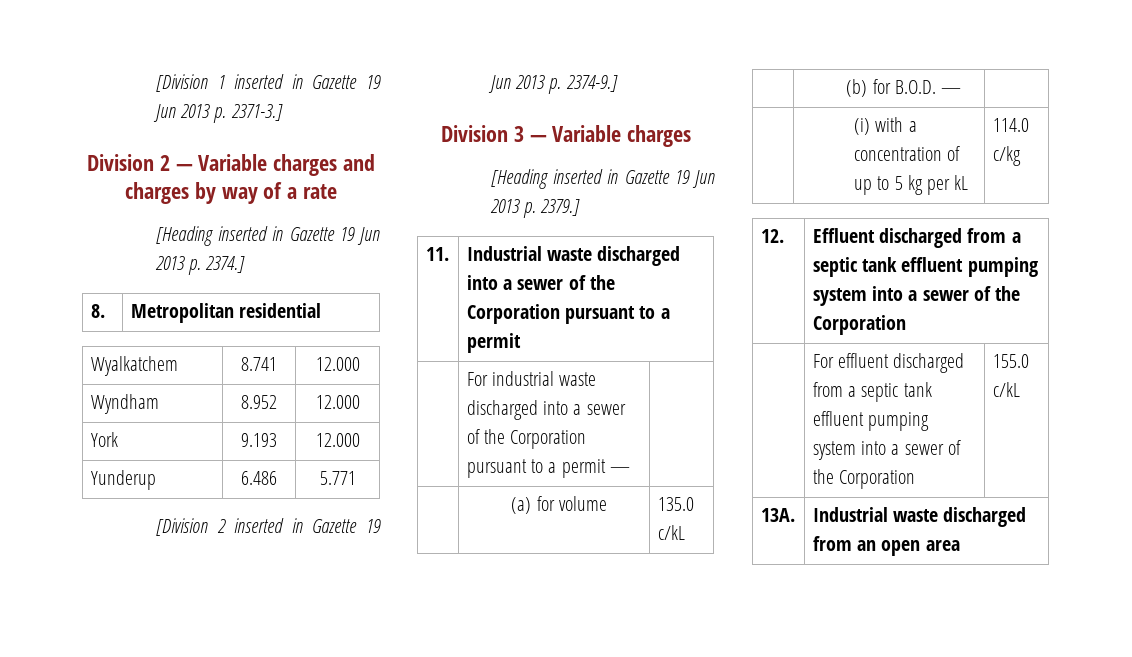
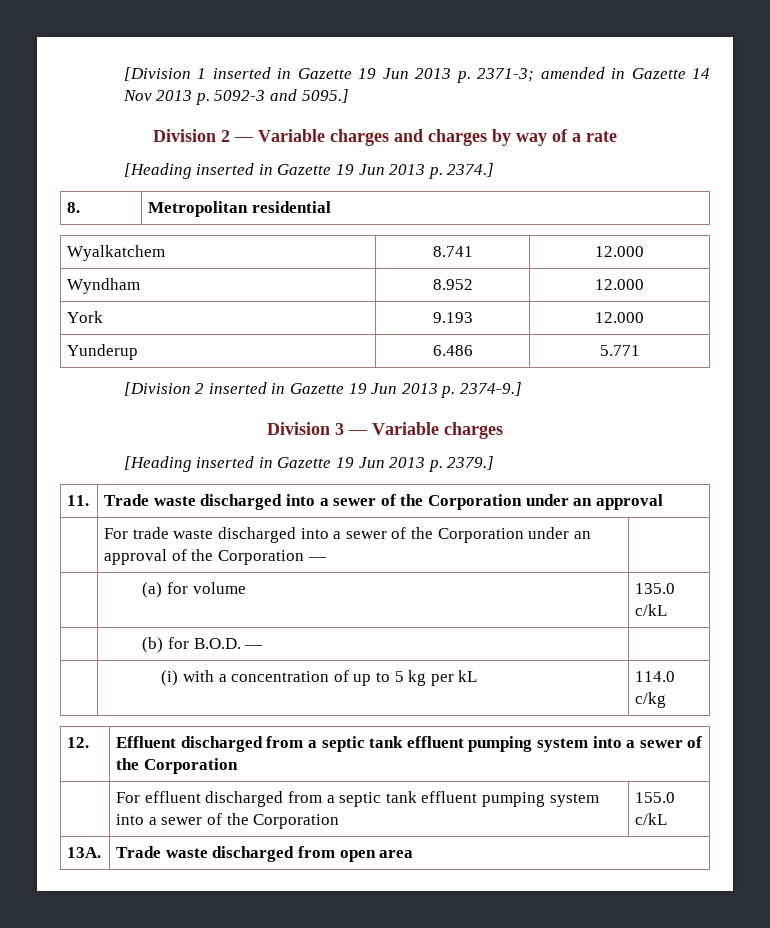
- [Division 1 inserted in Gazette 19 Jun 2013 p. 2371-3.]
+ [Division 1 inserted in Gazette 19 Jun 2013 p. 2371-3; amended in Gazette 14 Nov 2013 p. 5092-3 and 5095.]
- 11. | Industrial waste discharged into a sewer of the Corporation pursuant to a permit
- | For industrial waste discharged into a sewer of the Corporation pursuant to a permit — |
+ 11. | Trade waste discharged into a sewer of the Corporation under an approval
+ | For trade waste discharged into a sewer of the Corporation under an approval of the Corporation — |
- 13A. | Industrial waste discharged from an open area
+ 13A. | Trade waste discharged from open area

